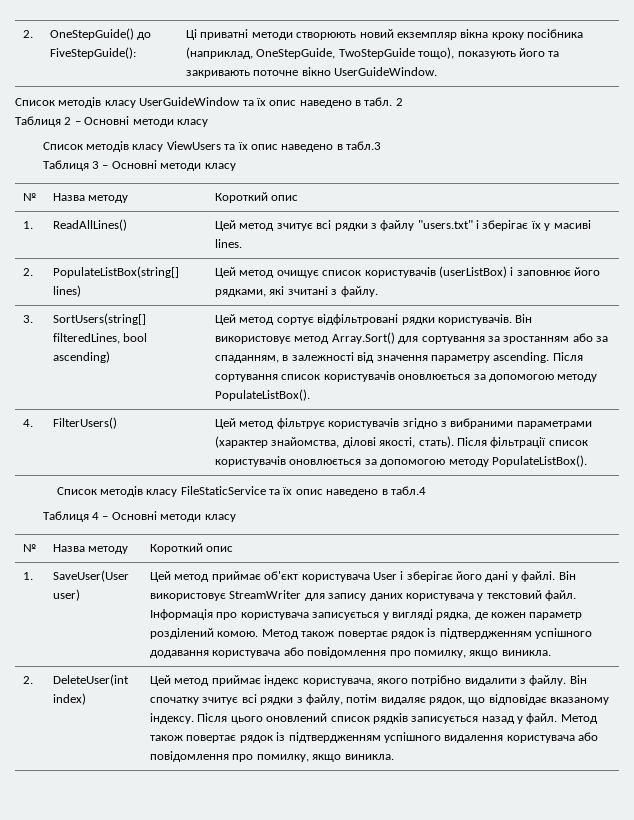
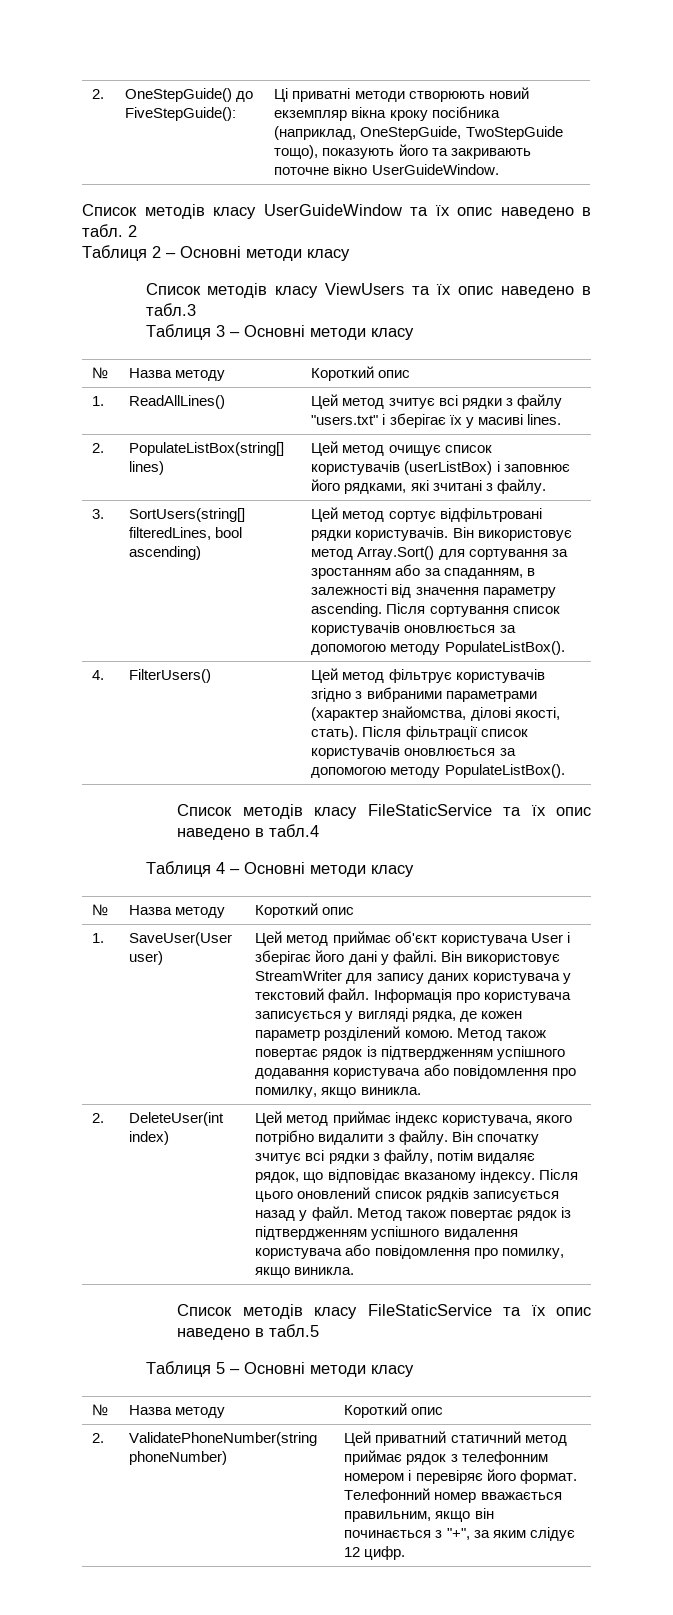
+ Список методів класу FileStaticService та їх опис наведено в табл.5
+ Таблиця 5 – Основні методи класу
+ № | Назва методу | Короткий опис
+ 2. | ValidatePhoneNumber(string phoneNumber) | Цей приватний статичний метод приймає рядок з телефонним номером і перевіряє його формат. Телефонний номер вважається правильним, якщо він починається з "+", за яким слідує 12 цифр.

